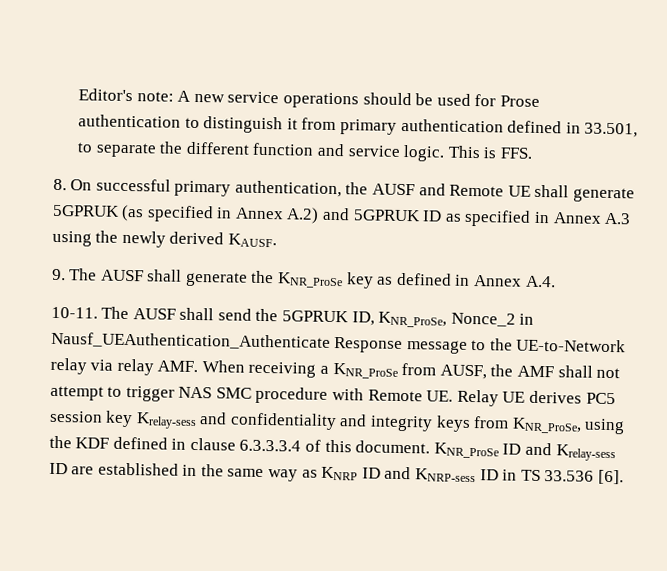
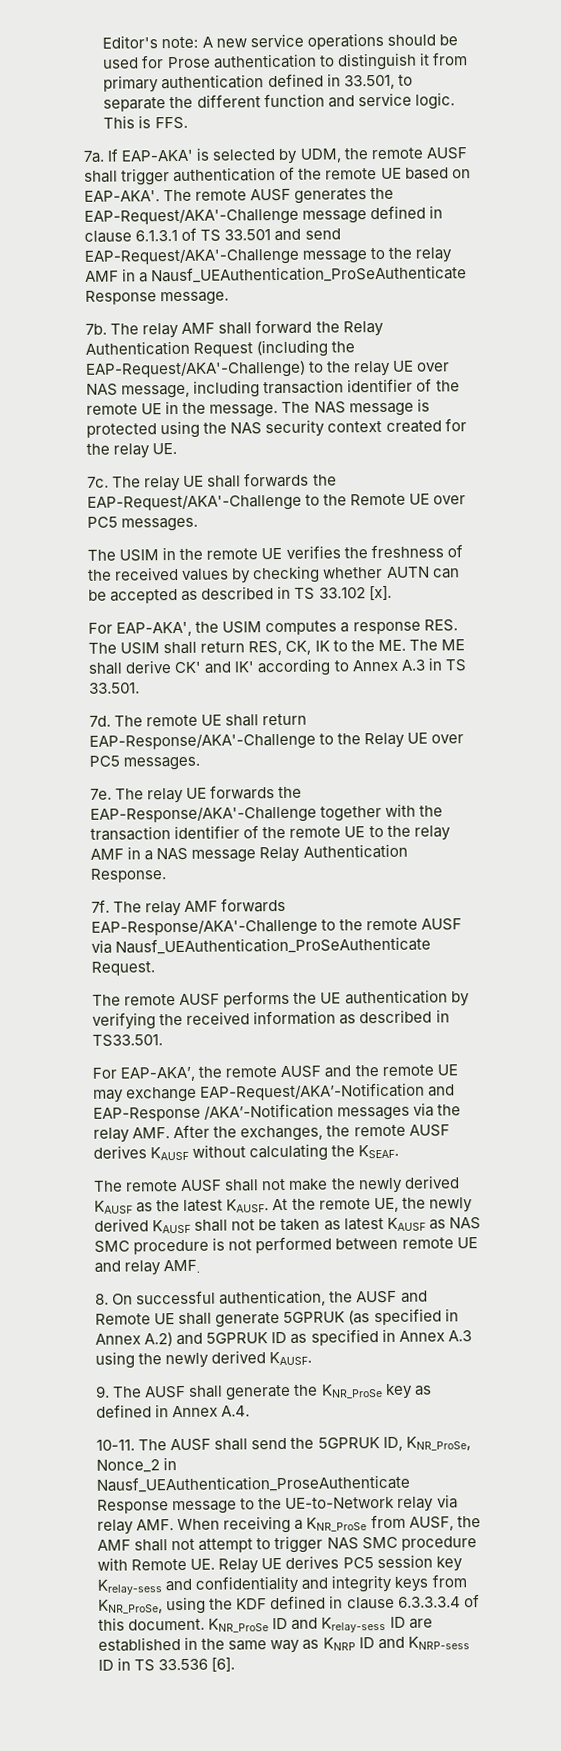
+ 7a. If EAP-AKA' is selected by UDM, the remote AUSF shall trigger authentication of the remote UE based on EAP-AKA'. The remote AUSF generates the EAP-Request/AKA'-Challenge message defined in clause 6.1.3.1 of TS 33.501 and send EAP-Request/AKA'-Challenge message to the relay AMF in a Nausf_UEAuthentication_ProSeAuthenticate Response message.
+ 7b. The relay AMF shall forward the Relay Authentication Request (including the EAP-Request/AKA'-Challenge) to the relay UE over NAS message, including transaction identifier of the remote UE in the message. The NAS message is protected using the NAS security context created for the relay UE.
+ 7c. The relay UE shall forwards the EAP-Request/AKA'-Challenge to the Remote UE over PC5 messages.
+ The USIM in the remote UE verifies the freshness of the received values by checking whether AUTN can be accepted as described in TS 33.102 [x].
+ For EAP-AKA', the USIM computes a response RES. The USIM shall return RES, CK, IK to the ME. The ME shall derive CK' and IK' according to Annex A.3 in TS 33.501.
+ 7d. The remote UE shall return EAP-Response/AKA'-Challenge to the Relay UE over PC5 messages.
+ 7e. The relay UE forwards the EAP-Response/AKA'-Challenge together with the transaction identifier of the remote UE to the relay AMF in a NAS message Relay Authentication Response.
+ 7f. The relay AMF forwards EAP-Response/AKA'-Challenge to the remote AUSF via Nausf_UEAuthentication_ProSeAuthenticate Request.
+ The remote AUSF performs the UE authentication by verifying the received information as described in TS33.501.
+ For EAP-AKA’, the remote AUSF and the remote UE may exchange EAP-Request/AKA’-Notification and EAP-Response /AKA’-Notification messages via the relay AMF. After the exchanges, the remote AUSF derives KAUSF without calculating the KSEAF.
+ The remote AUSF shall not make the newly derived KAUSF as the latest KAUSF. At the remote UE, the newly derived KAUSF shall not be taken as latest KAUSF as NAS SMC procedure is not performed between remote UE and relay AMF.
- 8. On successful primary authentication, the AUSF and Remote UE shall generate 5GPRUK (as specified in Annex A.2) and 5GPRUK ID as specified in Annex A.3 using the newly derived KAUSF.
+ 8. On successful authentication, the AUSF and Remote UE shall generate 5GPRUK (as specified in Annex A.2) and 5GPRUK ID as specified in Annex A.3 using the newly derived KAUSF.
- The AUSF shall send the 5GPRUK ID, KNR_ProSe, Nonce_2 in Nausf_UEAuthentication_Authenticate Response message to the UE-to-Network relay via relay AMF. When receiving a KNR_ProSe from AUSF, the AMF shall not attempt to trigger NAS SMC procedure with Remote UE. Relay UE derives PC5 session key Krelay-sess and confidentiality and integrity keys from KNR_ProSe, using the KDF defined in clause 6.3.3.3.4 of this document.
+ The AUSF shall send the 5GPRUK ID, KNR_ProSe, Nonce_2 in Nausf_UEAuthentication_ProseAuthenticate Response message to the UE-to-Network relay via relay AMF. When receiving a KNR_ProSe from AUSF, the AMF shall not attempt to trigger NAS SMC procedure with Remote UE. Relay UE derives PC5 session key Krelay-sess and confidentiality and integrity keys from KNR_ProSe, using the KDF defined in clause 6.3.3.3.4 of this document.

